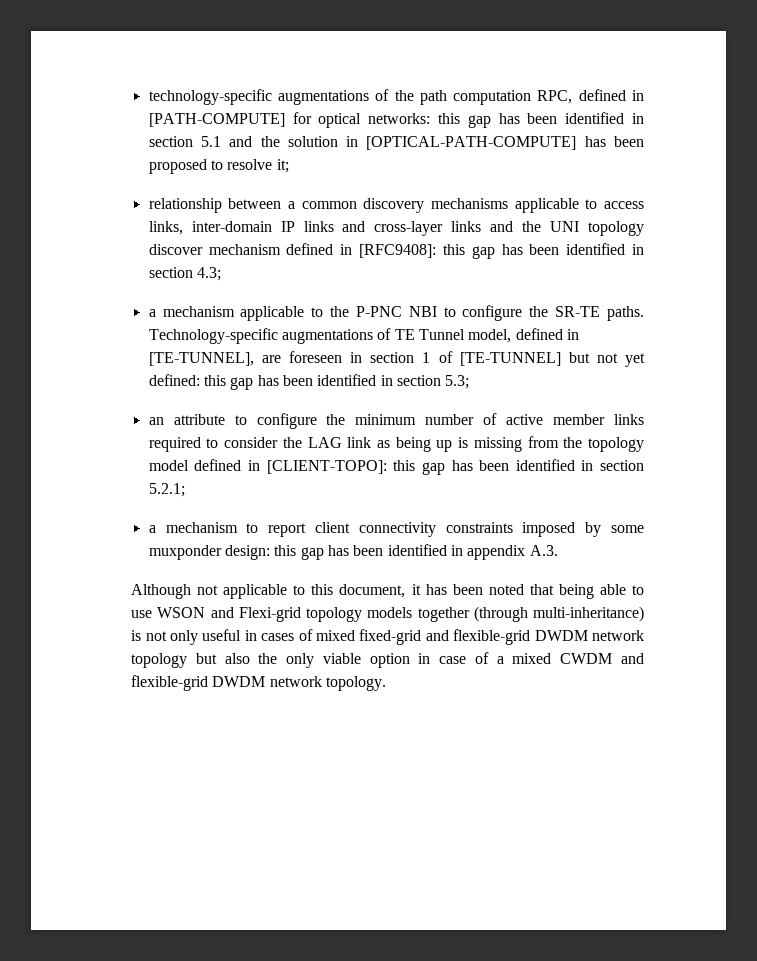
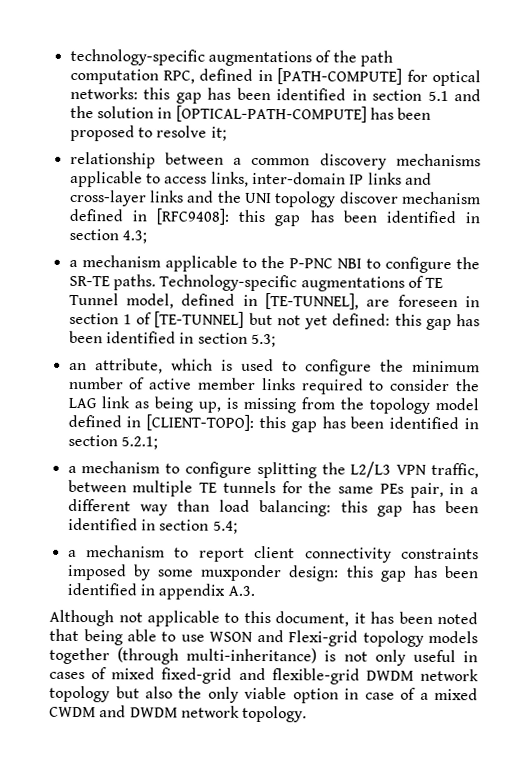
- an attribute to configure the minimum number of active member links required to consider the LAG link as being up is missing from the topology model defined in [CLIENT-TOPO]: this gap has been identified in section 5.2.1;
+ an attribute, which is used to configure the minimum number of active member links required to consider the LAG link as being up, is missing from the topology model defined in [CLIENT-TOPO]: this gap has been identified in section 5.2.1;
+ a mechanism to configure splitting the L2/L3 VPN traffic, between multiple TE tunnels for the same PEs pair, in a different way than load balancing: this gap has been identified in section 5.4;
- Although not applicable to this document, it has been noted that being able to use WSON and Flexi-grid topology models together (through multi-inheritance) is not only useful in cases of mixed fixed-grid and flexible-grid DWDM network topology but also the only viable option in case of a mixed CWDM and flexible-grid DWDM network topology.
+ Although not applicable to this document, it has been noted that being able to use WSON and Flexi-grid topology models together (through multi-inheritance) is not only useful in cases of mixed fixed-grid and flexible-grid DWDM network topology but also the only viable option in case of a mixed CWDM and DWDM network topology.

